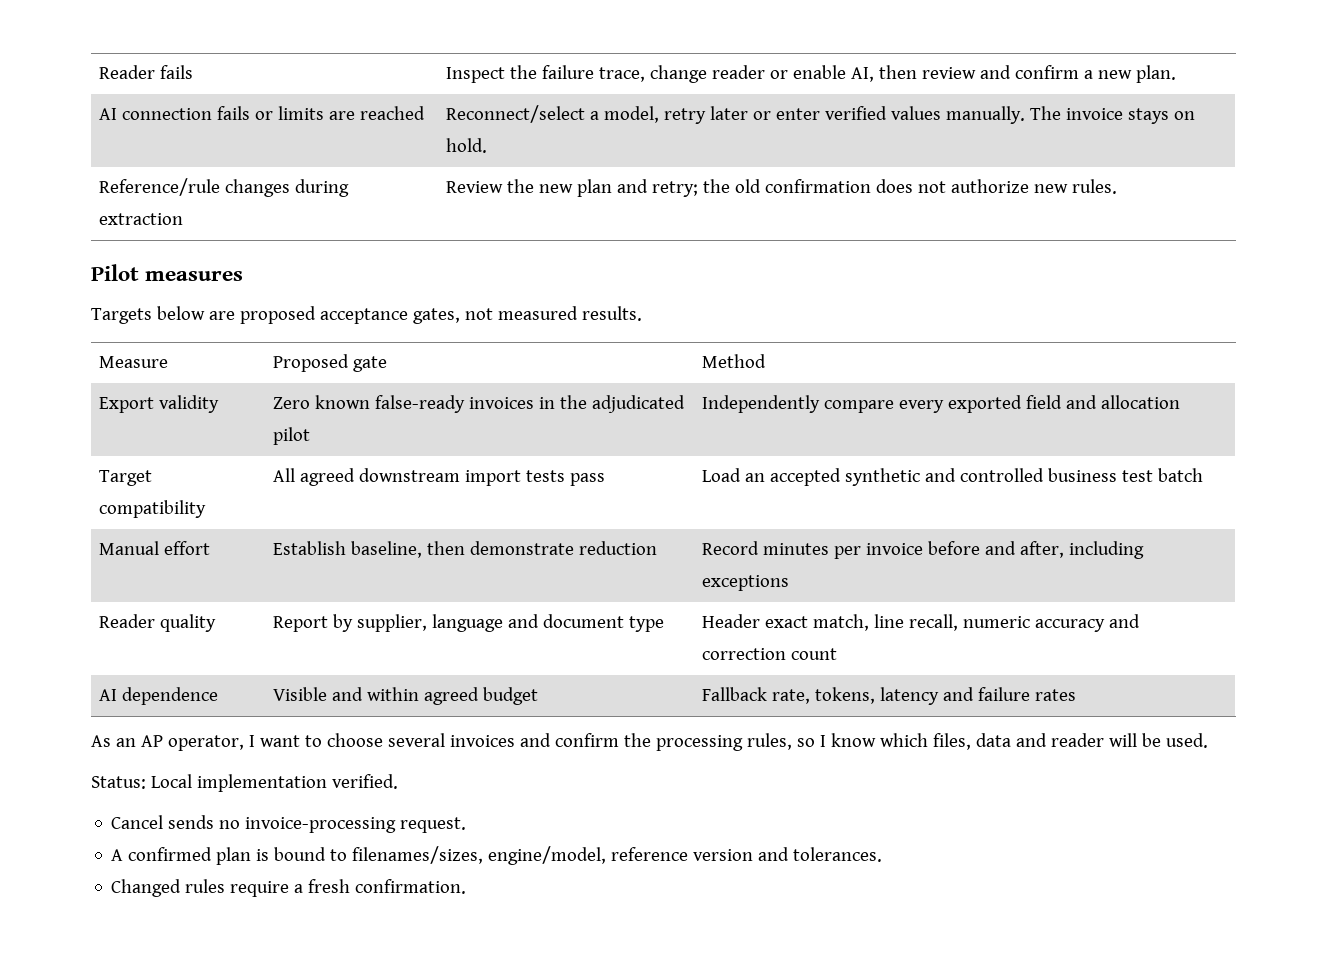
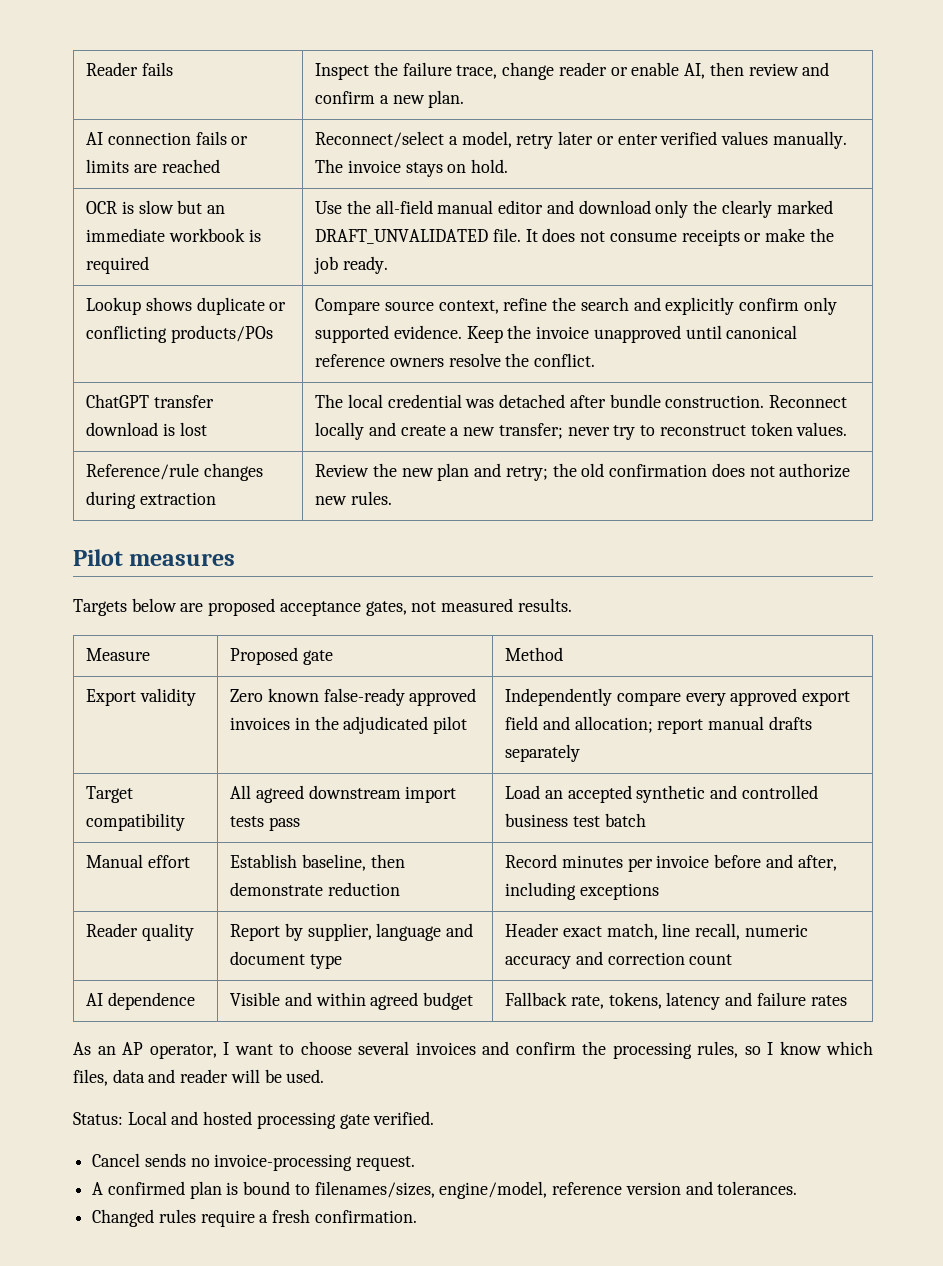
+ OCR is slow but an immediate workbook is required | Use the all-field manual editor and download only the clearly marked DRAFT_UNVALIDATED file. It does not consume receipts or make the job ready.
+ Lookup shows duplicate or conflicting products/POs | Compare source context, refine the search and explicitly confirm only supported evidence. Keep the invoice unapproved until canonical reference owners resolve the conflict.
+ ChatGPT transfer download is lost | The local credential was detached after bundle construction. Reconnect locally and create a new transfer; never try to reconstruct token values.
- Export validity | Zero known false-ready invoices in the adjudicated pilot | Independently compare every exported field and allocation
+ Export validity | Zero known false-ready approved invoices in the adjudicated pilot | Independently compare every approved export field and allocation; report manual drafts separately
- Status: Local implementation verified.
+ Status: Local and hosted processing gate verified.

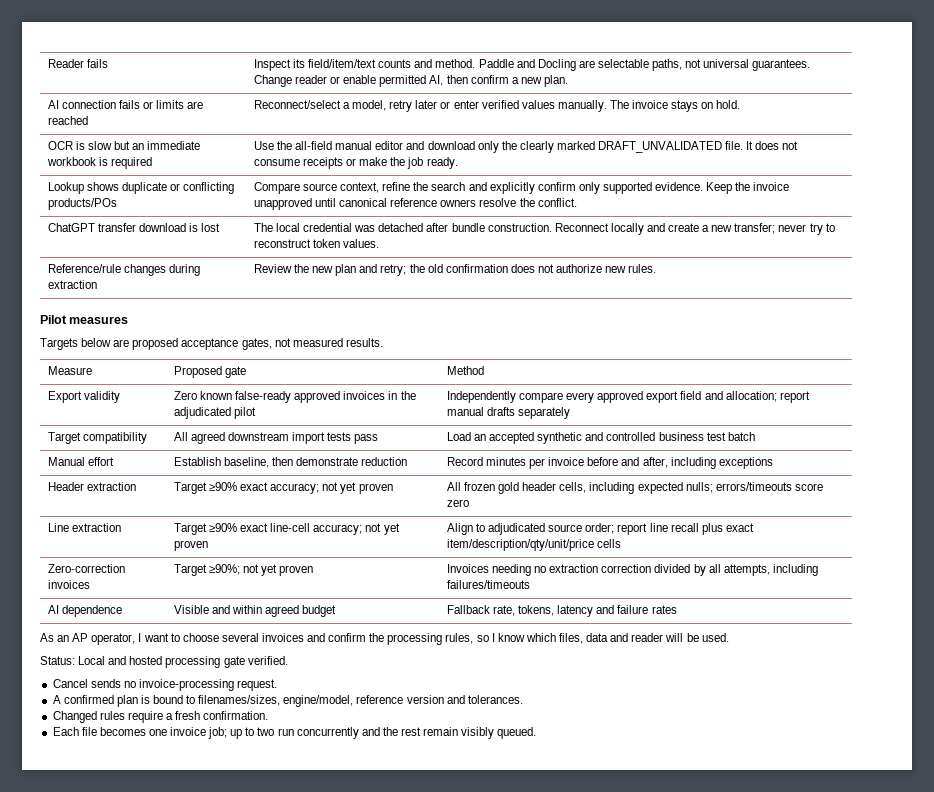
- Reader fails | Inspect the failure trace, change reader or enable AI, then review and confirm a new plan.
+ Reader fails | Inspect its field/item/text counts and method. Paddle and Docling are selectable paths, not universal guarantees. Change reader or enable permitted AI, then confirm a new plan.
- Reader quality | Report by supplier, language and document type | Header exact match, line recall, numeric accuracy and correction count
+ Header extraction | Target ≥90% exact accuracy; not yet proven | All frozen gold header cells, including expected nulls; errors/timeouts score zero
+ Line extraction | Target ≥90% exact line-cell accuracy; not yet proven | Align to adjudicated source order; report line recall plus exact item/description/qty/unit/price cells
+ Zero-correction invoices | Target ≥90%; not yet proven | Invoices needing no extraction correction divided by all attempts, including failures/timeouts
+ Each file becomes one invoice job; up to two run concurrently and the rest remain visibly queued.

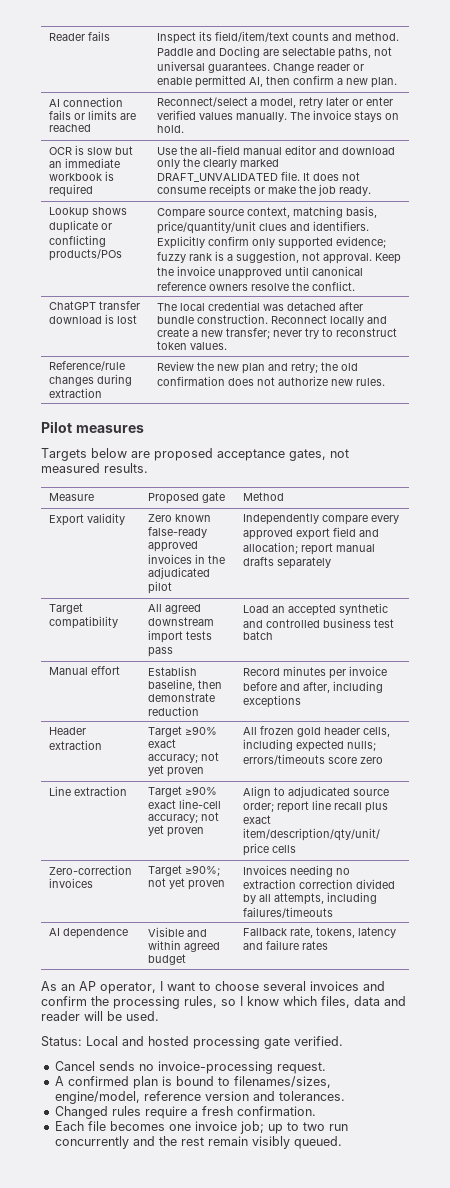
- Lookup shows duplicate or conflicting products/POs | Compare source context, refine the search and explicitly confirm only supported evidence. Keep the invoice unapproved until canonical reference owners resolve the conflict.
+ Lookup shows duplicate or conflicting products/POs | Compare source context, matching basis, price/quantity/unit clues and identifiers. Explicitly confirm only supported evidence; fuzzy rank is a suggestion, not approval. Keep the invoice unapproved until canonical reference owners resolve the conflict.

